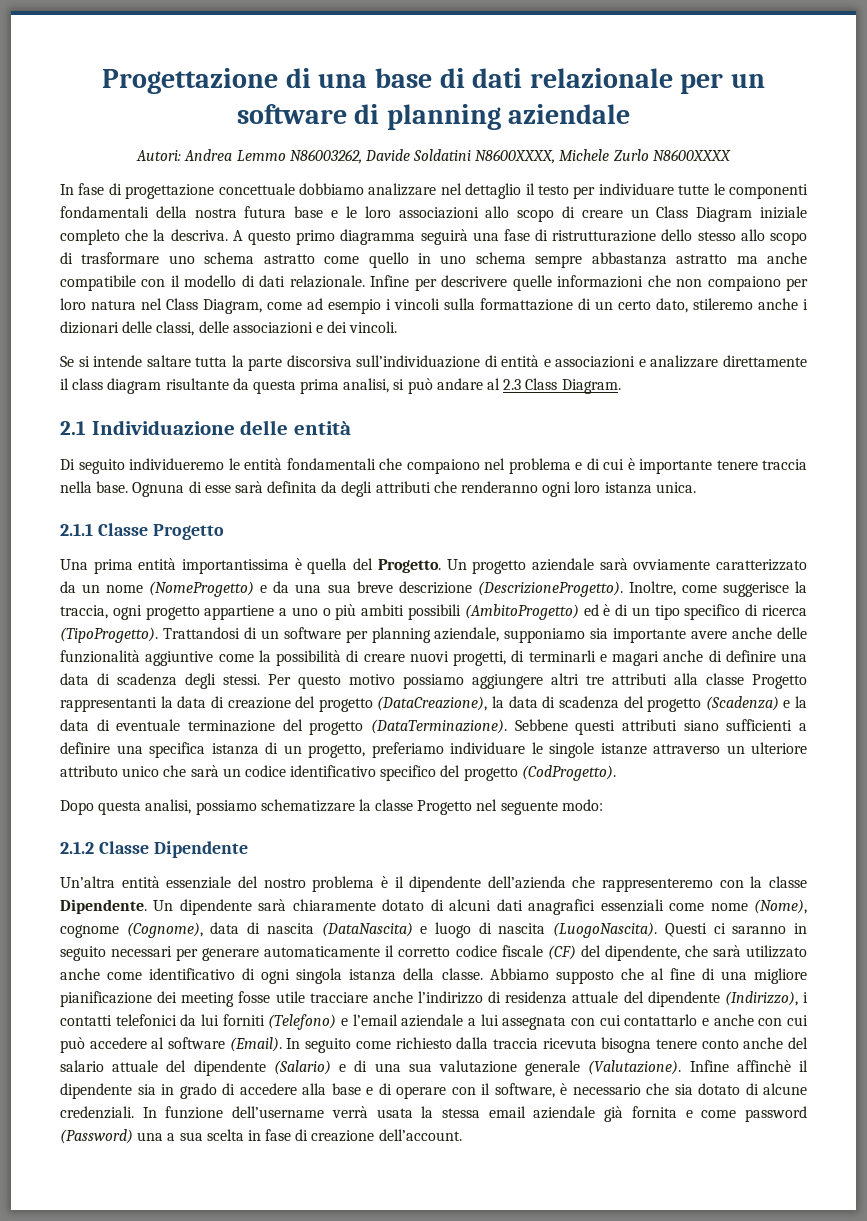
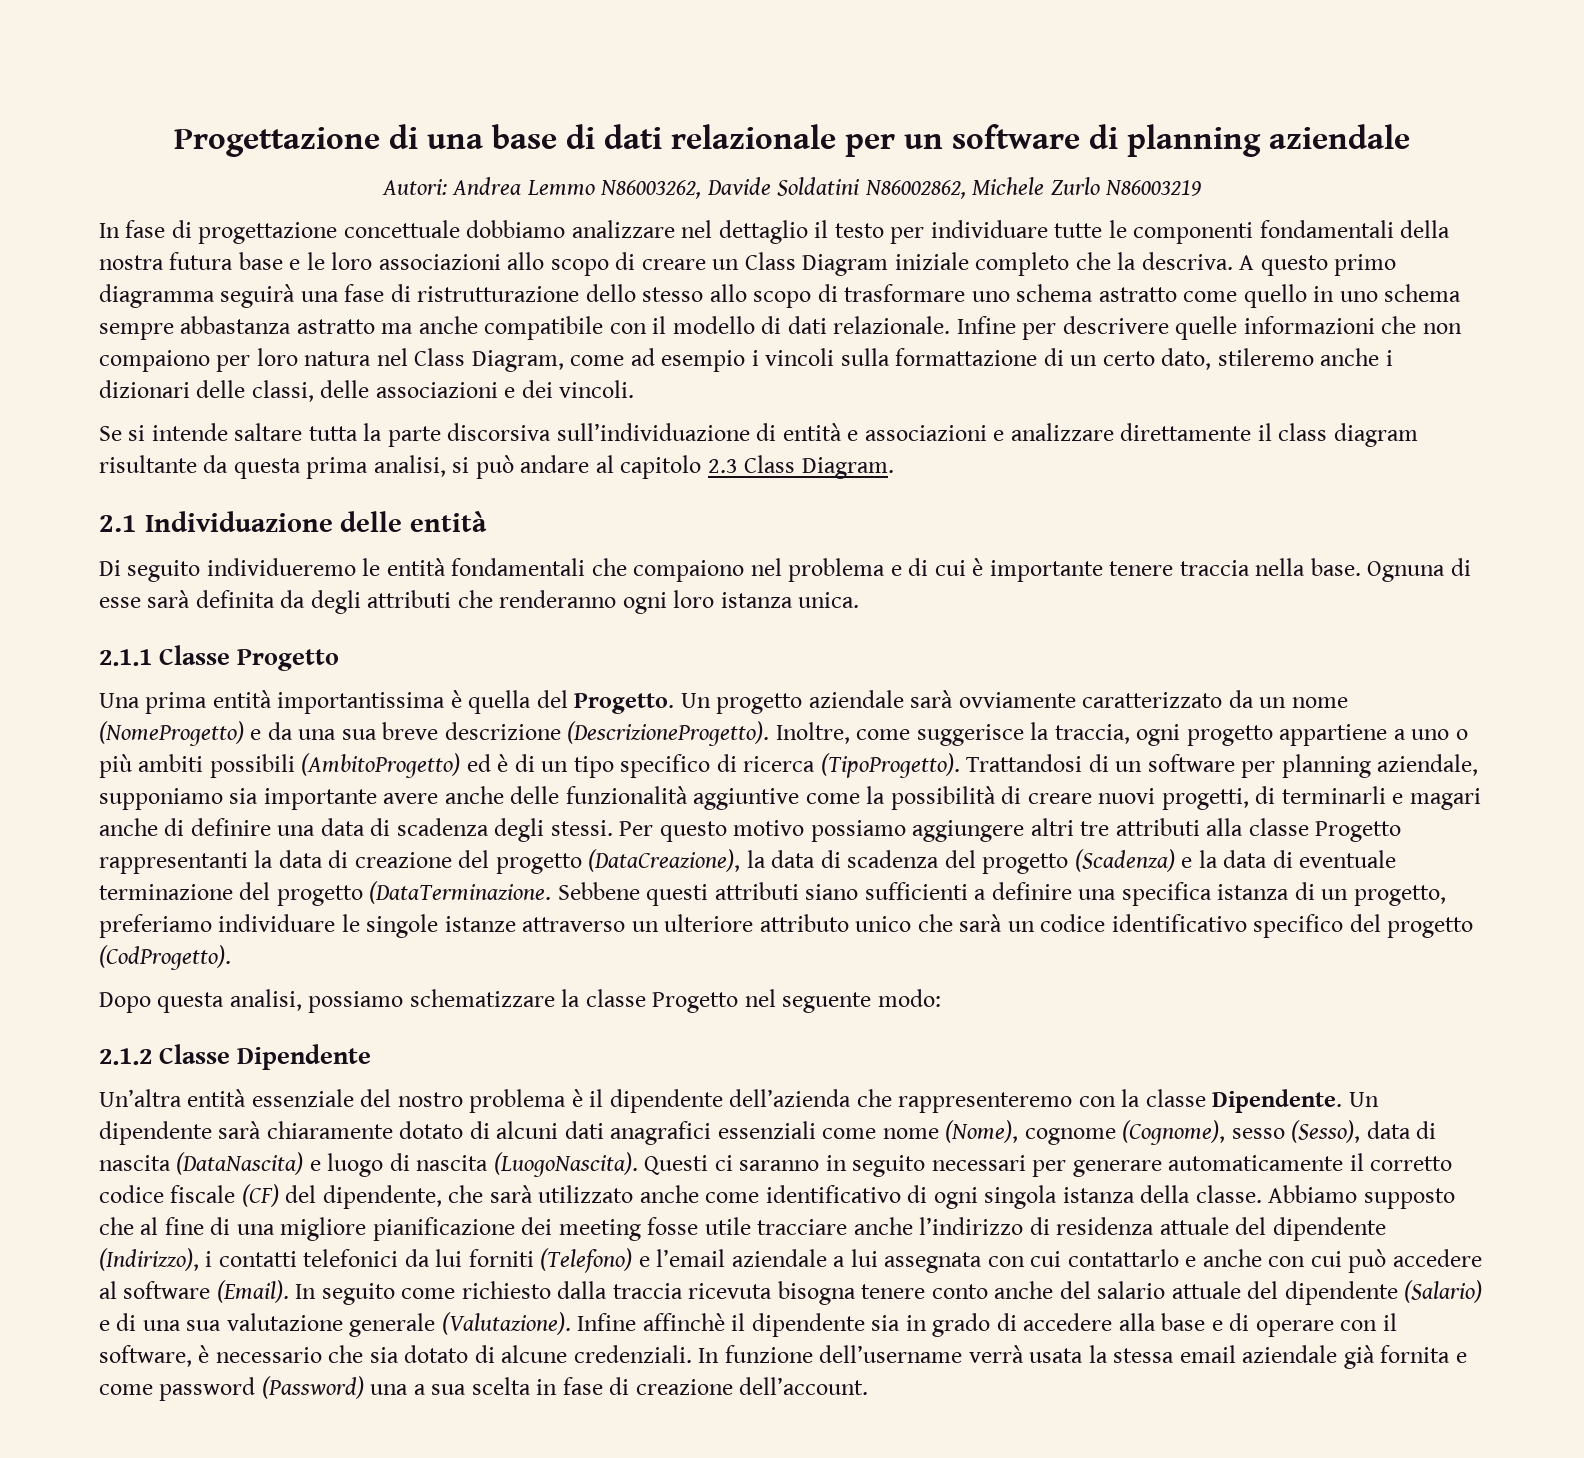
- Autori: Andrea Lemmo N86003262, Davide Soldatini N8600XXXX, Michele Zurlo N8600XXXX
+ Autori: Andrea Lemmo N86003262, Davide Soldatini N86002862, Michele Zurlo N86003219
- Se si intende saltare tutta la parte discorsiva sull’individuazione di entità e associazioni e analizzare direttamente il class diagram risultante da questa prima analisi, si può andare al 2.3 Class Diagram.
+ Se si intende saltare tutta la parte discorsiva sull’individuazione di entità e associazioni e analizzare direttamente il class diagram risultante da questa prima analisi, si può andare al capitolo 2.3 Class Diagram.
- Per questo motivo possiamo aggiungere altri tre attributi alla classe Progetto rappresentanti la data di creazione del progetto (DataCreazione), la data di scadenza del progetto (Scadenza) e la data di eventuale terminazione del progetto (DataTerminazione).
+ Per questo motivo possiamo aggiungere altri tre attributi alla classe Progetto rappresentanti la data di creazione del progetto (DataCreazione), la data di scadenza del progetto (Scadenza) e la data di eventuale terminazione del progetto (DataTerminazione.
- Un dipendente sarà chiaramente dotato di alcuni dati anagrafici essenziali come nome (Nome), cognome (Cognome), data di nascita (DataNascita) e luogo di nascita (LuogoNascita).
+ Un dipendente sarà chiaramente dotato di alcuni dati anagrafici essenziali come nome (Nome), cognome (Cognome), sesso (Sesso), data di nascita (DataNascita) e luogo di nascita (LuogoNascita).

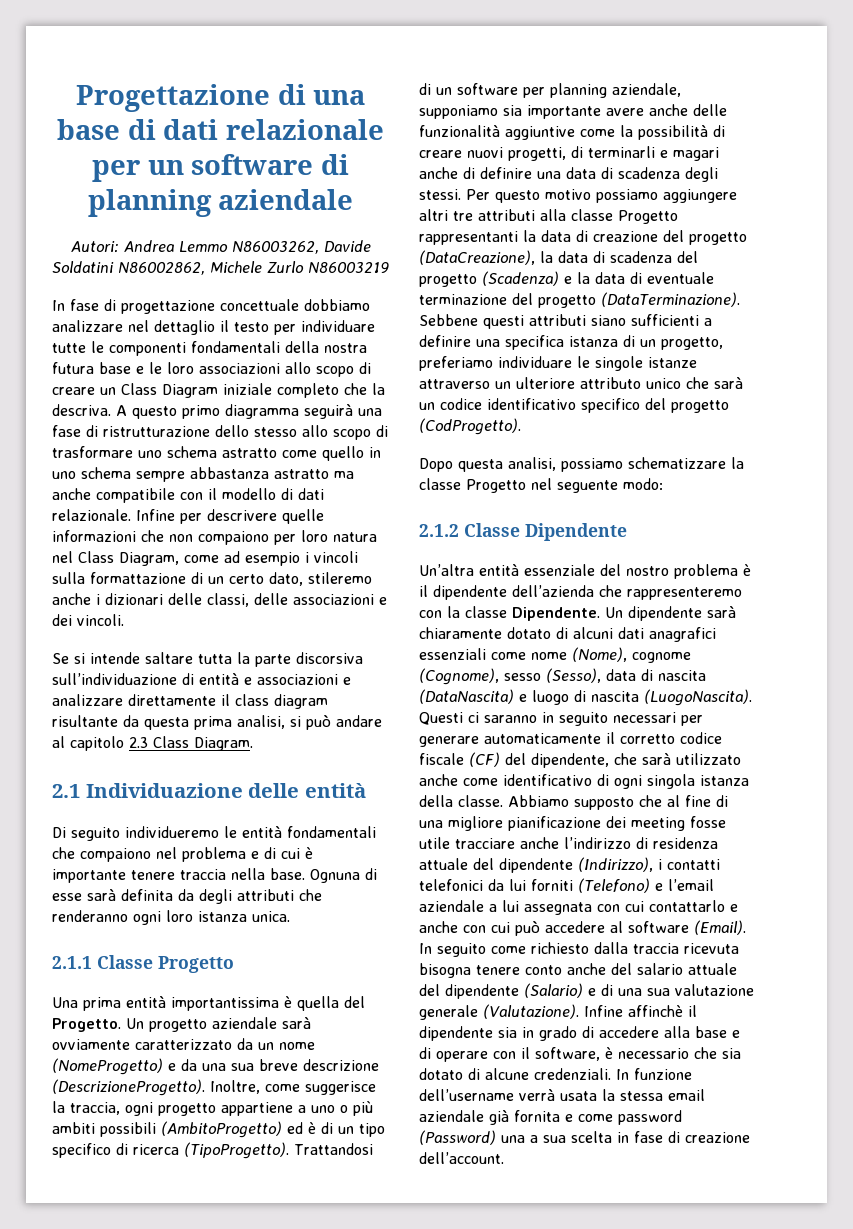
- Per questo motivo possiamo aggiungere altri tre attributi alla classe Progetto rappresentanti la data di creazione del progetto (DataCreazione), la data di scadenza del progetto (Scadenza) e la data di eventuale terminazione del progetto (DataTerminazione.
+ Per questo motivo possiamo aggiungere altri tre attributi alla classe Progetto rappresentanti la data di creazione del progetto (DataCreazione), la data di scadenza del progetto (Scadenza) e la data di eventuale terminazione del progetto (DataTerminazione).

